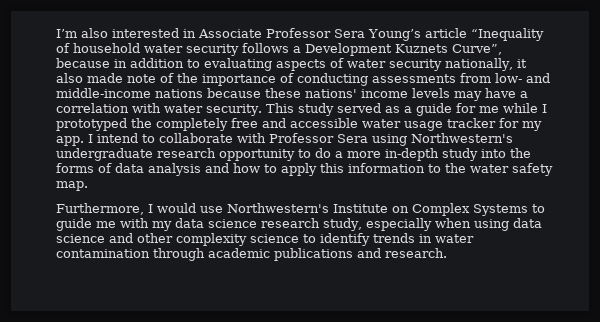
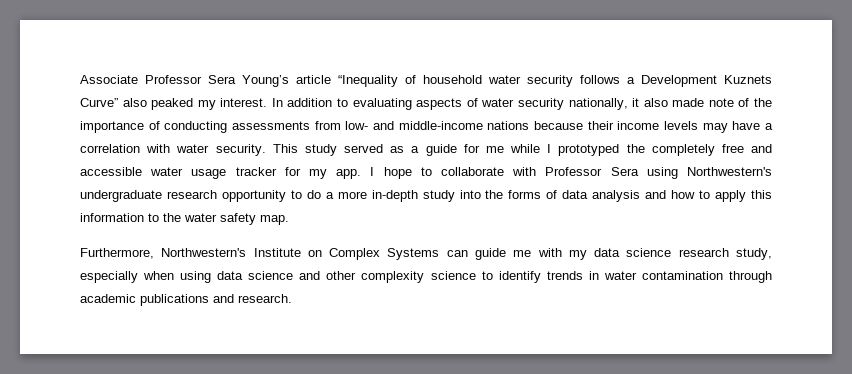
- I’m also interested in Associate Professor Sera Young’s article “Inequality of household water security follows a Development Kuznets Curve”, because in addition to evaluating aspects of water security nationally, it also made note of the importance of conducting assessments from low- and middle-income nations because these nations' income levels may have a correlation with water security.
+ Associate Professor Sera Young’s article “Inequality of household water security follows a Development Kuznets Curve” also peaked my interest. In addition to evaluating aspects of water security nationally, it also made note of the importance of conducting assessments from low- and middle-income nations because their income levels may have a correlation with water security.
- I intend to collaborate with Professor Sera using Northwestern's undergraduate research opportunity to do a more in-depth study into the forms of data analysis and how to apply this information to the water safety map.
+ I hope to collaborate with Professor Sera using Northwestern's undergraduate research opportunity to do a more in-depth study into the forms of data analysis and how to apply this information to the water safety map.
- Furthermore, I would use Northwestern's Institute on Complex Systems to guide me with my data science research study, especially when using data science and other complexity science to identify trends in water contamination through academic publications and research.
+ Furthermore, Northwestern's Institute on Complex Systems can guide me with my data science research study, especially when using data science and other complexity science to identify trends in water contamination through academic publications and research.

